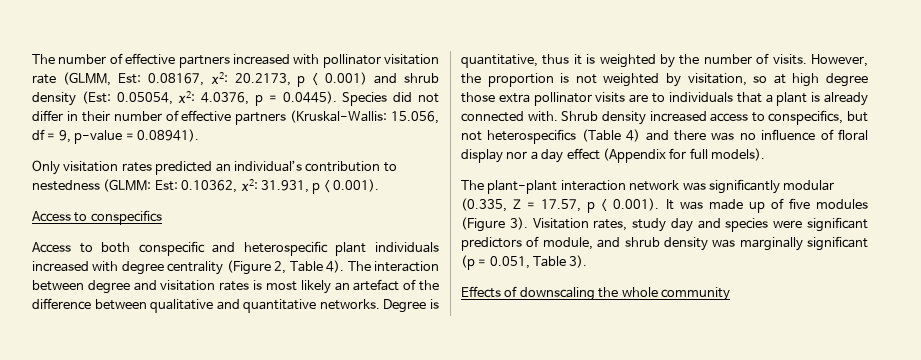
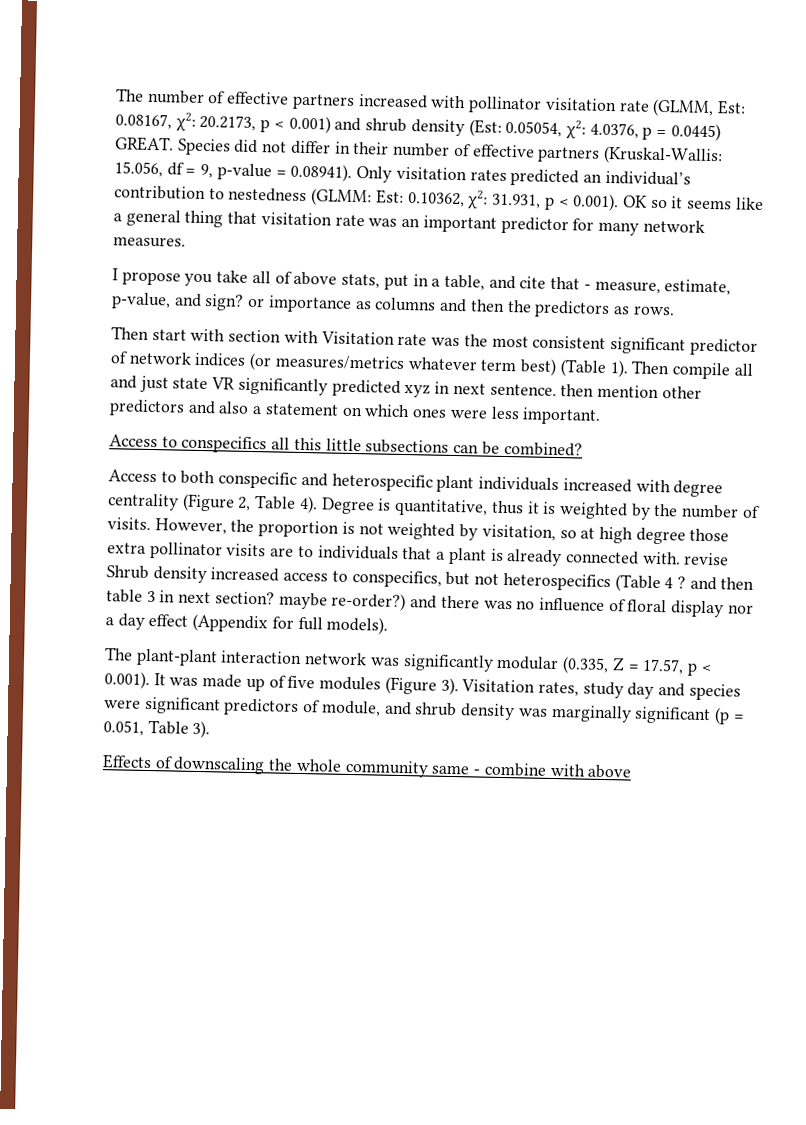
- 4.0376, p = 0.0445). Species did not differ in their number of effective partners (Kruskal-Wallis:
+ 4.0376, p = 0.0445) GREAT. Species did not differ in their number of effective partners (Kruskal-Wallis:
- 15.056, df = 9, p-value = 0.08941).
- Only visitation rates predicted an individual’s contribution to nestedness (GLMM:
+ 15.056, df = 9, p-value = 0.08941). Only visitation rates predicted an individual’s contribution to nestedness (GLMM:
- 31.931, p < 0.001).
- Access to conspecifics
+ 31.931, p < 0.001). OK so it seems like a general thing that visitation rate was an important predictor for many network measures.
+ I propose you take all of above stats, put in a table, and cite that - measure, estimate, p-value, and sign? or importance as columns and then the predictors as rows.
+ Then start with section with Visitation rate was the most consistent significant predictor of network indices (or measures/metrics whatever term best) (Table 1). Then compile all and just state VR significantly predicted xyz in next sentence. then mention other predictors and also a statement on which ones were less important.
+ Access to conspecifics all this little subsections can be combined?
- The interaction between degree and visitation rates is most likely an artefact of the difference between qualitative and quantitative networks.
- However, the proportion is not weighted by visitation, so at high degree those extra pollinator visits are to individuals that a plant is already connected with. Shrub density increased access to conspecifics, but not heterospecifics (Table 4) and there was no influence of floral display nor a day effect (Appendix for full models).
+ However, the proportion is not weighted by visitation, so at high degree those extra pollinator visits are to individuals that a plant is already connected with. revise Shrub density increased access to conspecifics, but not heterospecifics (Table 4 ? and then table 3 in next section? maybe re-order?) and there was no influence of floral display nor a day effect (Appendix for full models).
- Effects of downscaling the whole community
+ Effects of downscaling the whole community same - combine with above

